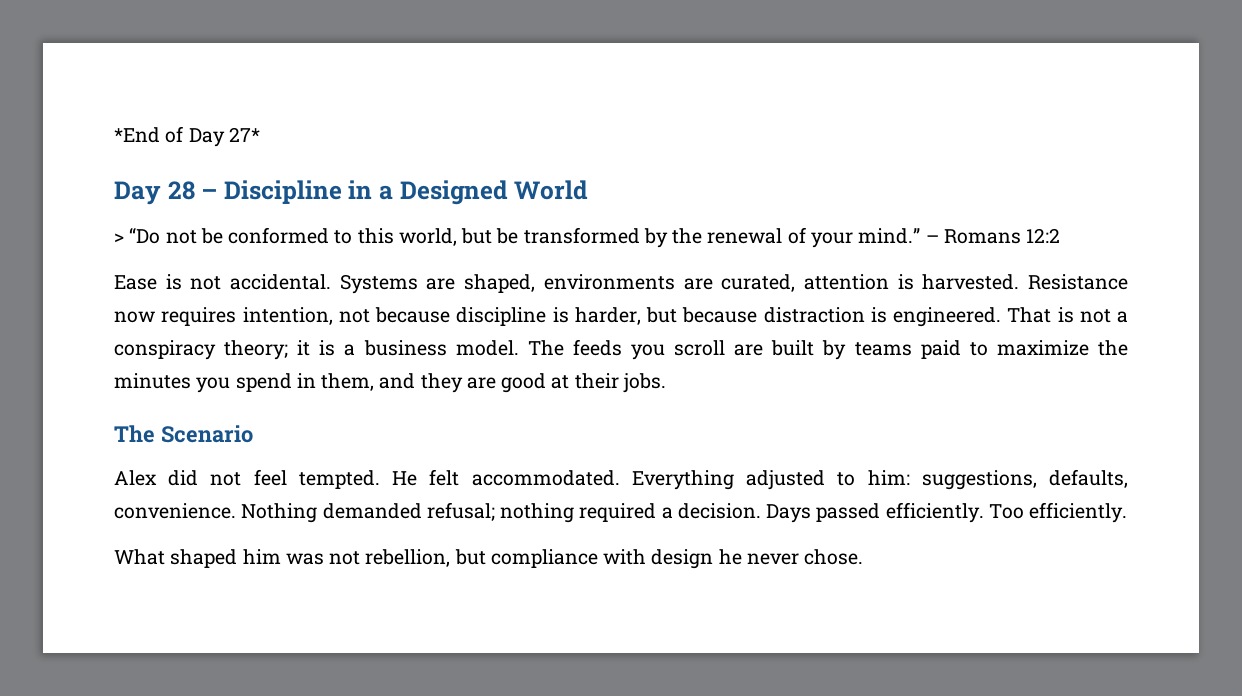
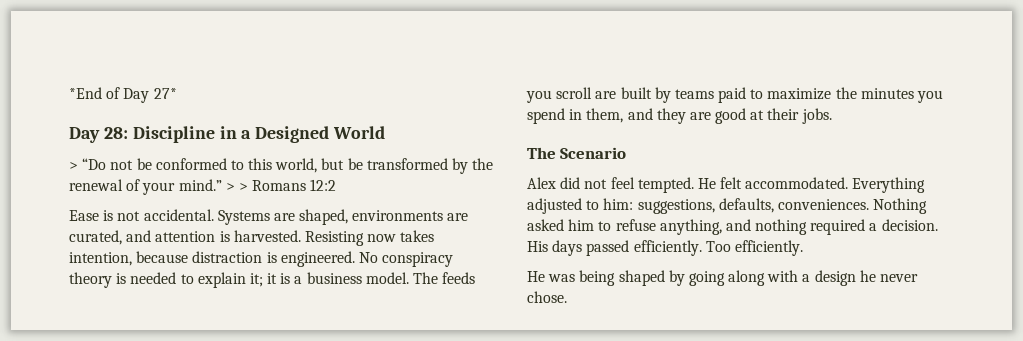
- Day 28 – Discipline in a Designed World
+ Day 28: Discipline in a Designed World
- – Romans 12:2
+ > > Romans 12:2
- Systems are shaped, environments are curated, attention is harvested.
+ Systems are shaped, environments are curated, and attention is harvested.
- Resistance now requires intention, not because discipline is harder, but because distraction is engineered. That is not a conspiracy theory; it is a business model.
+ Resisting now takes intention, because distraction is engineered. No conspiracy theory is needed to explain it; it is a business model.
- Everything adjusted to him: suggestions, defaults, convenience. Nothing demanded refusal; nothing required a decision.
+ Everything adjusted to him: suggestions, defaults, conveniences. Nothing asked him to refuse anything, and nothing required a decision.
- Days passed efficiently.
+ His days passed efficiently.
- What shaped him was not rebellion, but compliance with design he never chose.
+ He was being shaped by going along with a design he never chose.

